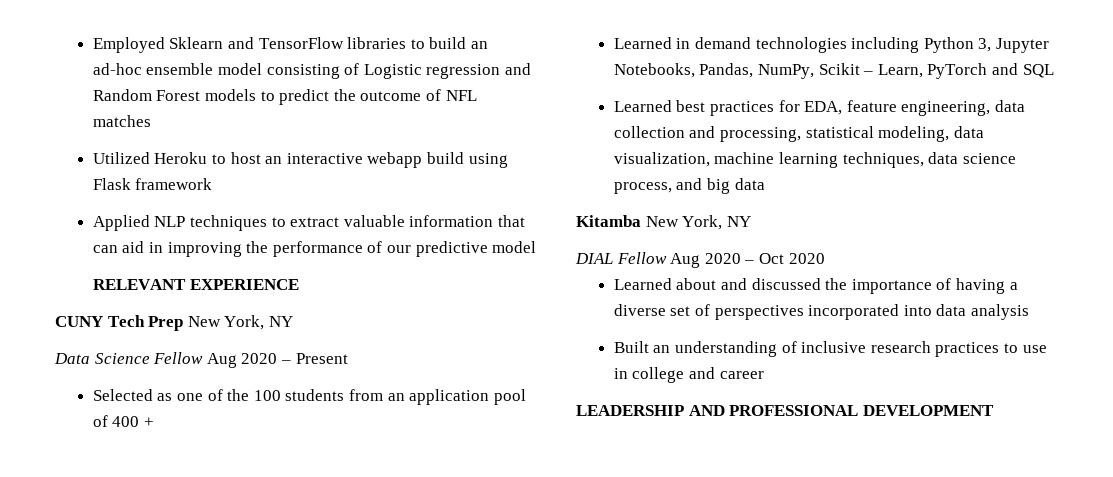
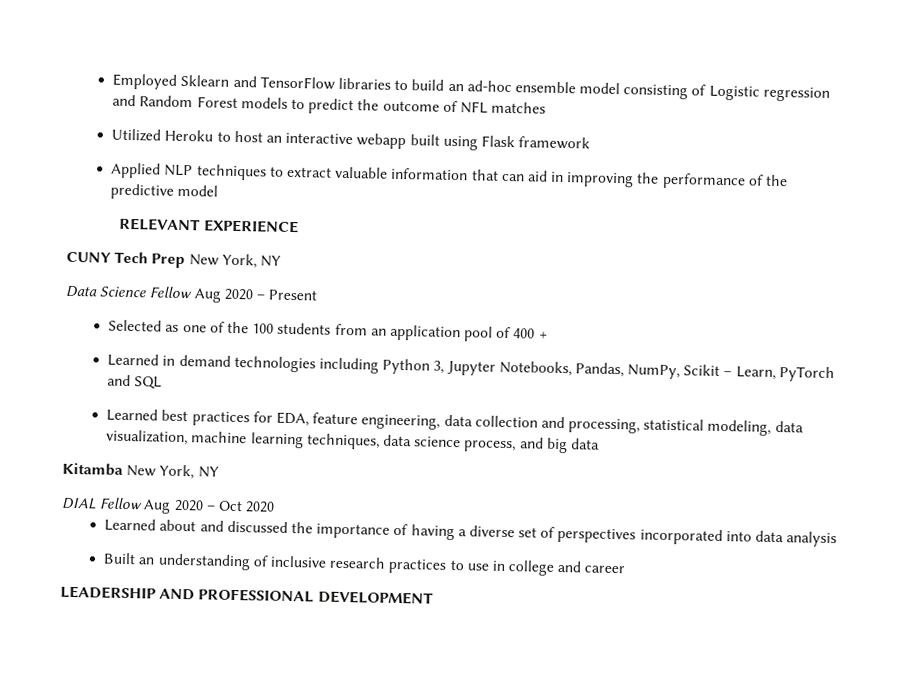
- Utilized Heroku to host an interactive webapp build using Flask framework
+ Utilized Heroku to host an interactive webapp built using Flask framework
- Applied NLP techniques to extract valuable information that can aid in improving the performance of our predictive model
+ Applied NLP techniques to extract valuable information that can aid in improving the performance of the predictive model

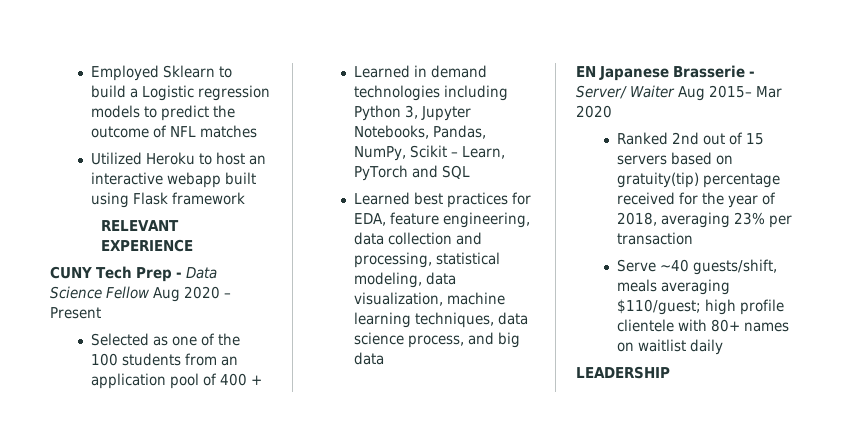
- Employed Sklearn and TensorFlow libraries to build an ad-hoc ensemble model consisting of Logistic regression and Random Forest models to predict the outcome of NFL matches
+ Employed Sklearn to build a Logistic regression models to predict the outcome of NFL matches
- Applied NLP techniques to extract valuable information that can aid in improving the performance of the predictive model
- CUNY Tech Prep New York, NY
- Data Science Fellow Aug 2020 – Present
+ CUNY Tech Prep - Data Science Fellow Aug 2020 – Present
- Kitamba New York, NY
- DIAL Fellow Aug 2020 – Oct 2020
- Learned about and discussed the importance of having a diverse set of perspectives incorporated into data analysis
- Built an understanding of inclusive research practices to use in college and career
- LEADERSHIP AND PROFESSIONAL DEVELOPMENT
+ EN Japanese Brasserie - Server/ Waiter Aug 2015– Mar 2020
+ Ranked 2nd out of 15 servers based on gratuity(tip) percentage received for the year of 2018, averaging 23% per transaction
+ Serve ~40 guests/shift, meals averaging $110/guest; high profile clientele with 80+ names on waitlist daily
+ LEADERSHIP

